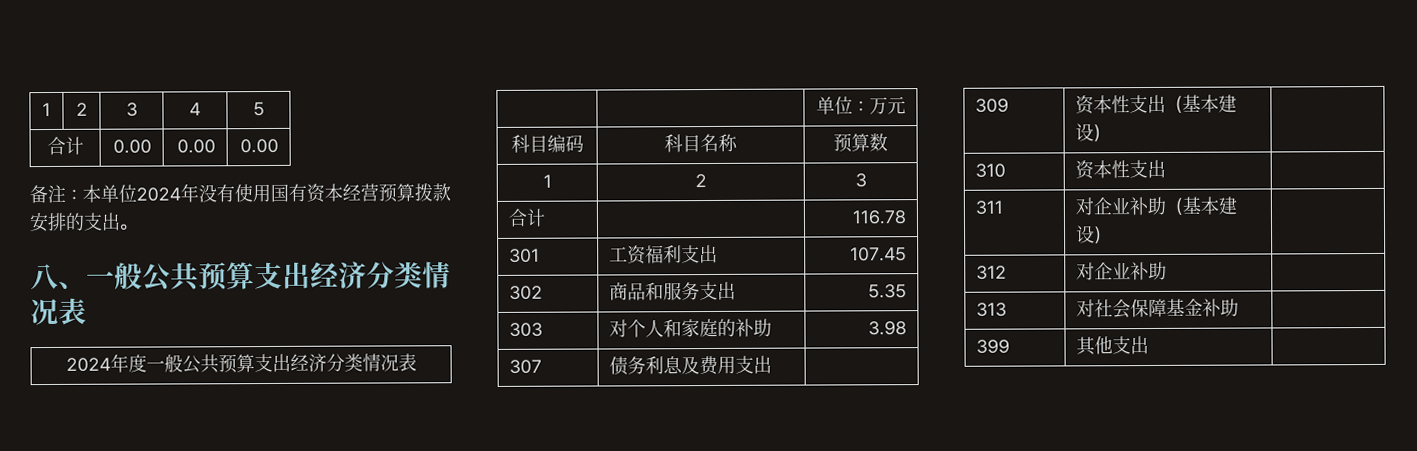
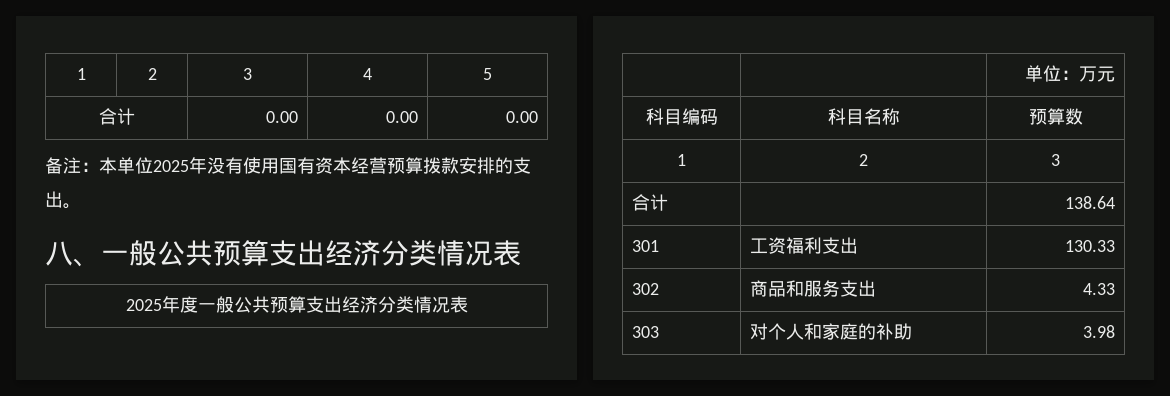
- 备注：本单位2024年没有使用国有资本经营预算拨款安排的支出。
+ 备注：本单位2025年没有使用国有资本经营预算拨款安排的支出。
- 2024年度一般公共预算支出经济分类情况表
+ 2025年度一般公共预算支出经济分类情况表
- 合计 | | 116.78
+ 合计 | | 138.64
- 301 | 工资福利支出 | 107.45
+ 301 | 工资福利支出 | 130.33
- 302 | 商品和服务支出 | 5.35
+ 302 | 商品和服务支出 | 4.33
- 307 | 债务利息及费用支出 |
- 309 | 资本性支出（基本建设） |
- 310 | 资本性支出 |
- 311 | 对企业补助（基本建设） |
- 312 | 对企业补助 |
- 313 | 对社会保障基金补助 |
- 399 | 其他支出 |

